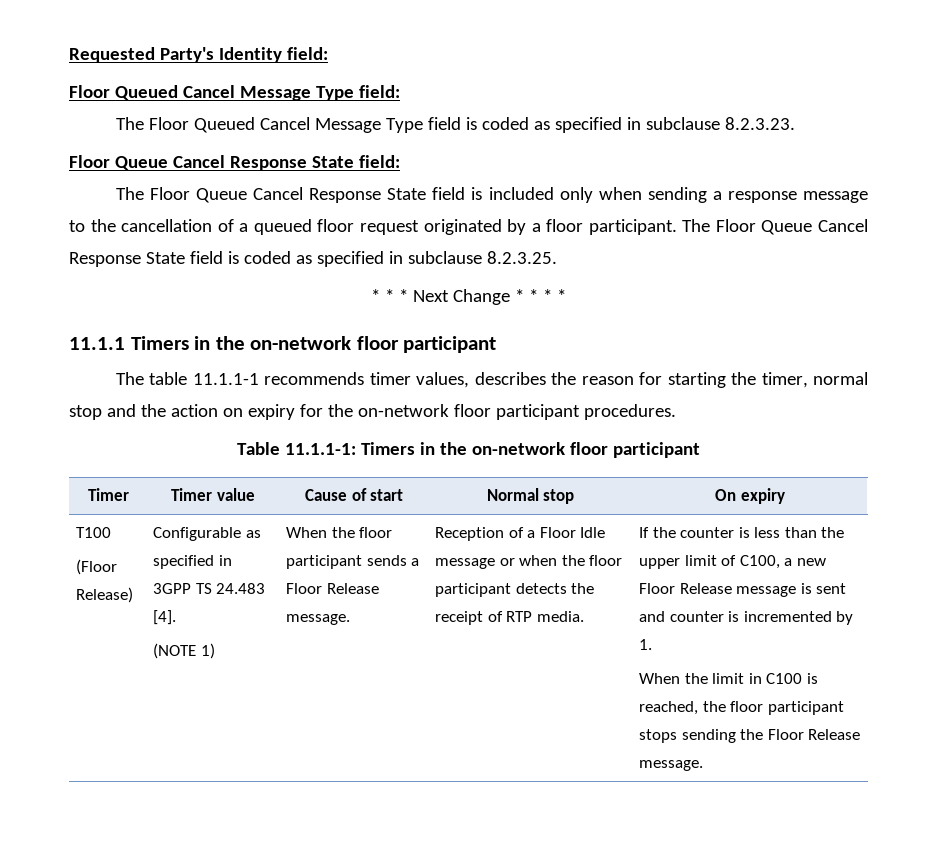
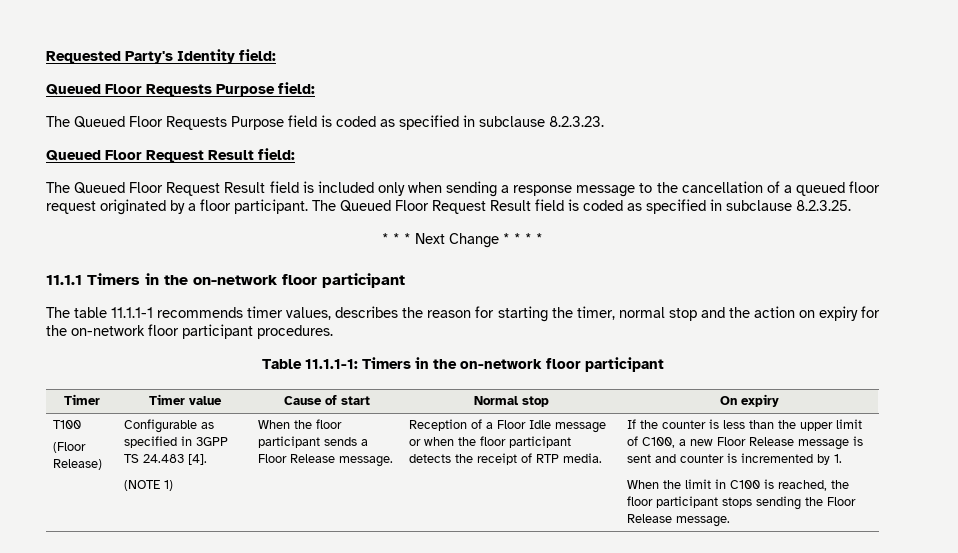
- Floor Queued Cancel Message Type field:
- The Floor Queued Cancel Message Type field is coded as specified in subclause 8.2.3.23.
+ Queued Floor Requests Purpose field:
+ The Queued Floor Requests Purpose field is coded as specified in subclause 8.2.3.23.
- Floor Queue Cancel Response State field:
- The Floor Queue Cancel Response State field is included only when sending a response message to the cancellation of a queued floor request originated by a floor participant.
+ Queued Floor Request Result field:
+ The Queued Floor Request Result field is included only when sending a response message to the cancellation of a queued floor request originated by a floor participant.
- The Floor Queue Cancel Response State field is coded as specified in subclause 8.2.3.25.
+ The Queued Floor Request Result field is coded as specified in subclause 8.2.3.25.

